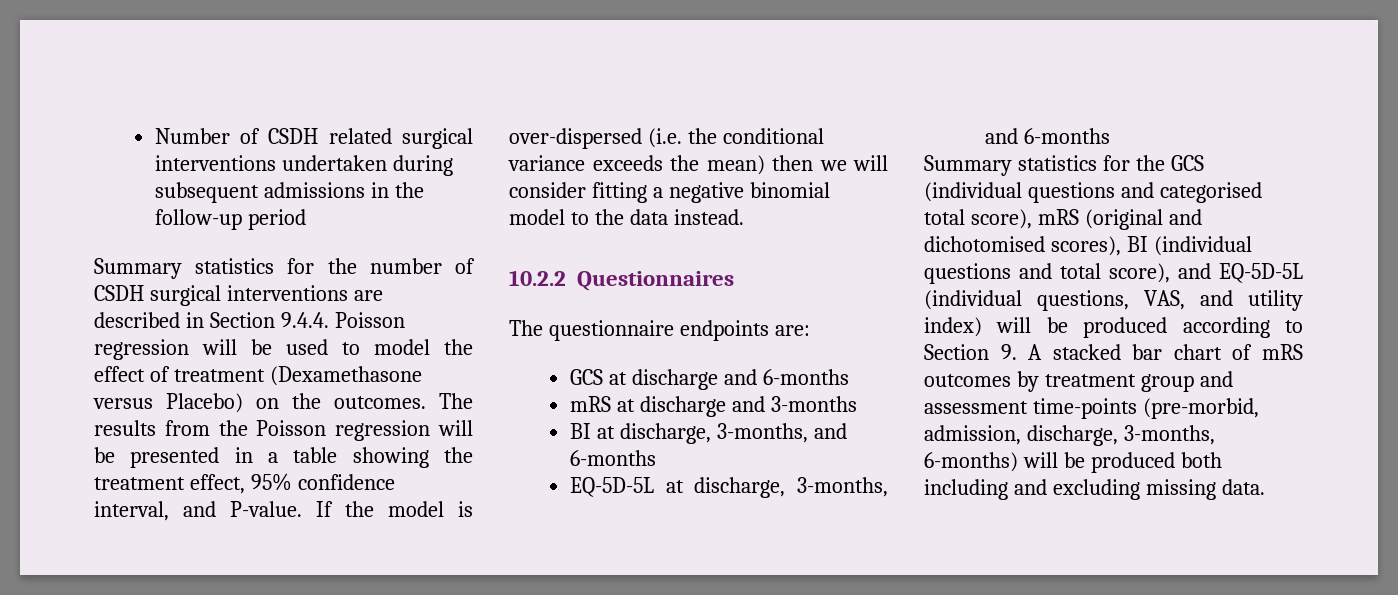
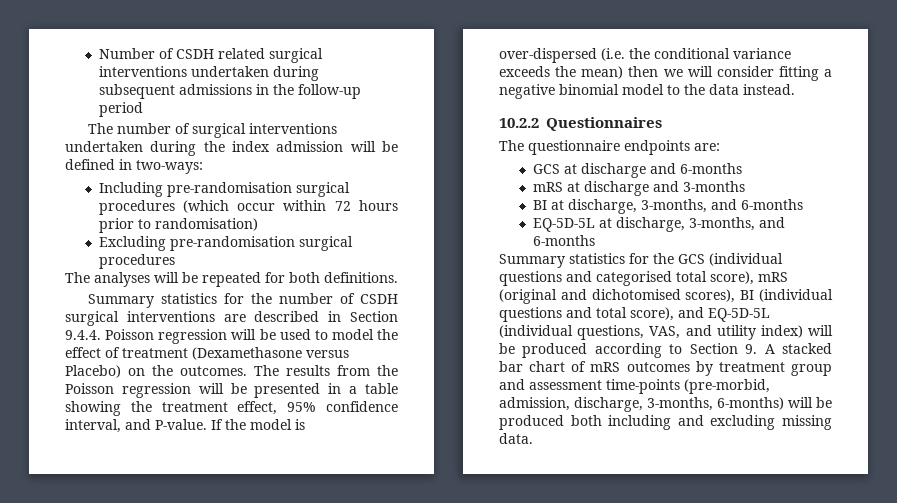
+ The number of surgical interventions undertaken during the index admission will be defined in two-ways:
+ Including pre-randomisation surgical procedures (which occur within 72 hours prior to randomisation)
+ Excluding pre-randomisation surgical procedures
+ The analyses will be repeated for both definitions.

